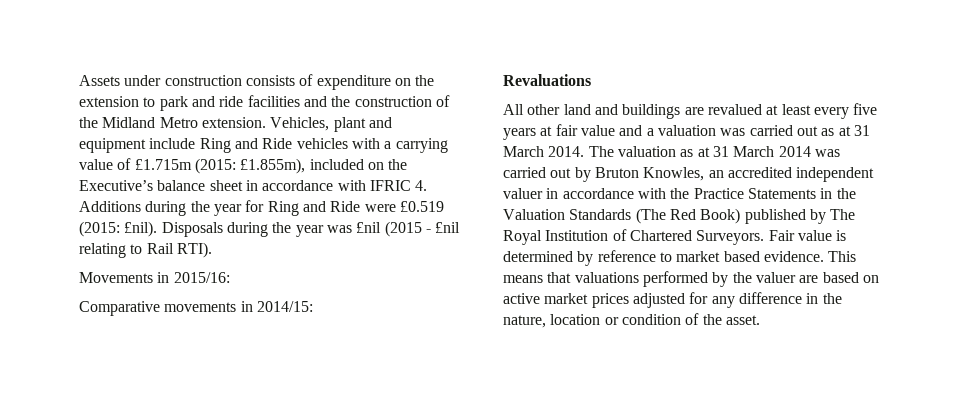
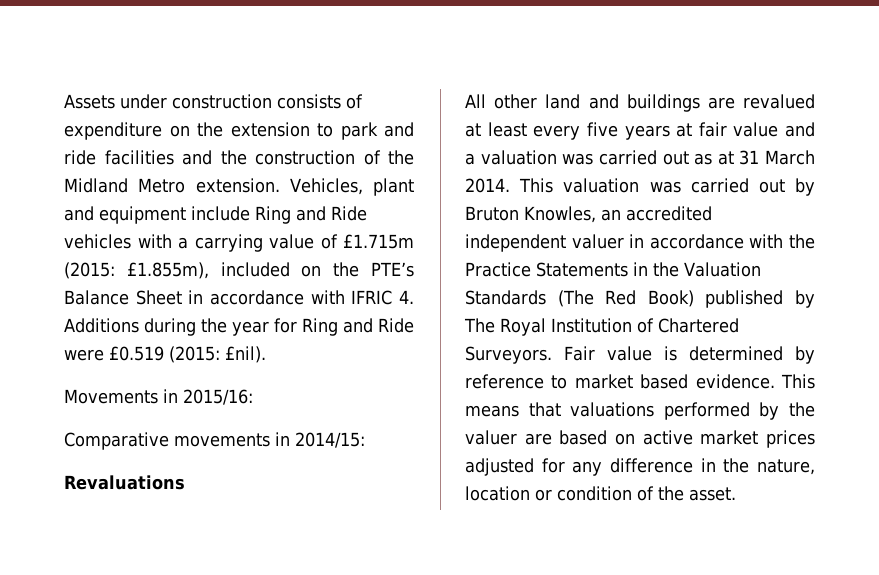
- Vehicles, plant and equipment include Ring and Ride vehicles with a carrying value of £1.715m (2015: £1.855m), included on the Executive’s balance sheet in accordance with IFRIC 4. Additions during the year for Ring and Ride were £0.519 (2015: £nil). Disposals during the year was £nil (2015 - £nil relating to Rail RTI).
+ Vehicles, plant and equipment include Ring and Ride vehicles with a carrying value of £1.715m (2015: £1.855m), included on the PTE’s Balance Sheet in accordance with IFRIC 4. Additions during the year for Ring and Ride were £0.519 (2015: £nil).
- The valuation as at 31 March 2014 was carried out by Bruton Knowles, an accredited independent valuer in accordance with the Practice Statements in the Valuation Standards (The Red Book) published by The Royal Institution of Chartered Surveyors.
+ This valuation was carried out by Bruton Knowles, an accredited independent valuer in accordance with the Practice Statements in the Valuation Standards (The Red Book) published by The Royal Institution of Chartered Surveyors.

